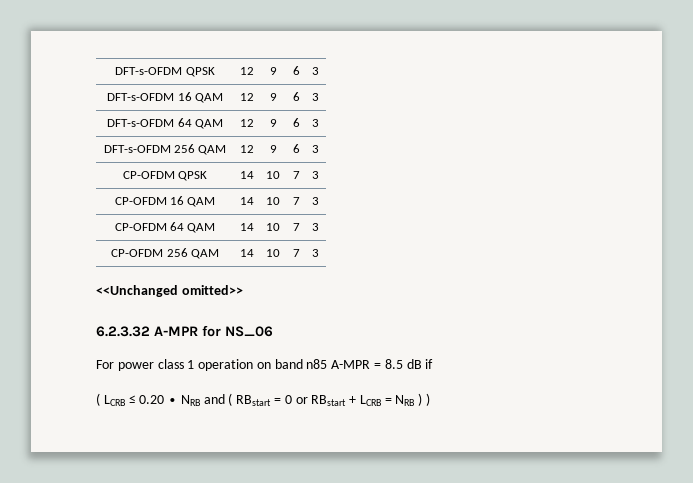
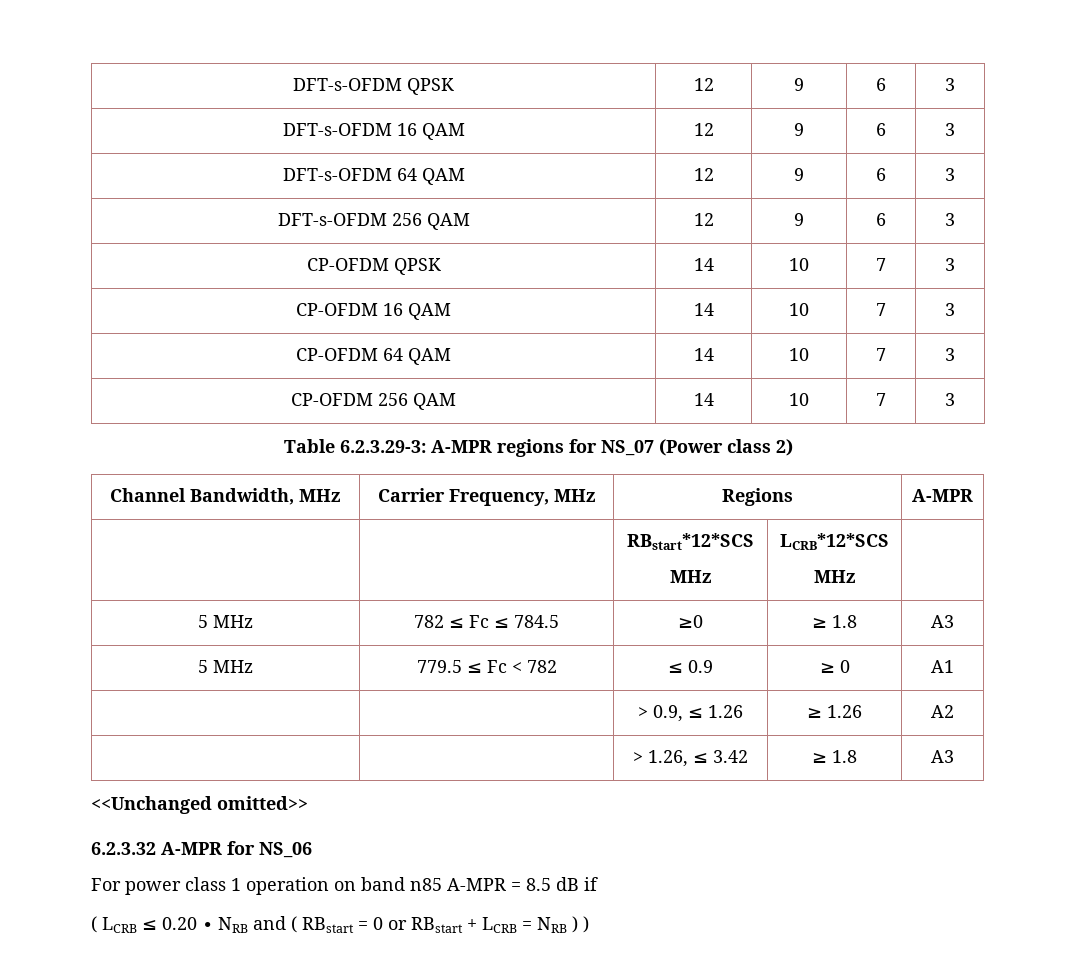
+ Table 6.2.3.29-3: A-MPR regions for NS_07 (Power class 2)
+ Channel Bandwidth, MHz | Carrier Frequency, MHz | Regions | A-MPR
+ | | RBstart*12*SCS
+ MHz | LCRB*12*SCS
+ MHz |
+ 5 MHz | 782 ≤ Fc ≤ 784.5 | ≥0 | ≥ 1.8 | A3
+ 5 MHz | 779.5 ≤ Fc < 782 | ≤ 0.9 | ≥ 0 | A1
+ | | > 0.9, ≤ 1.26 | ≥ 1.26 | A2
+ | | > 1.26, ≤ 3.42 | ≥ 1.8 | A3

